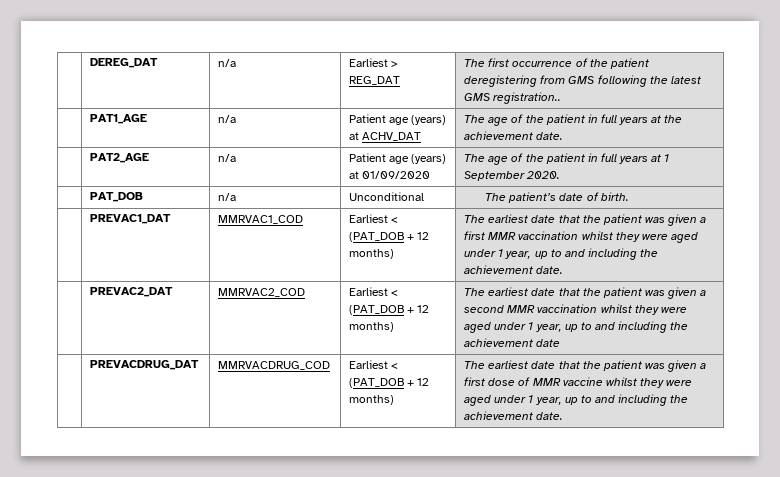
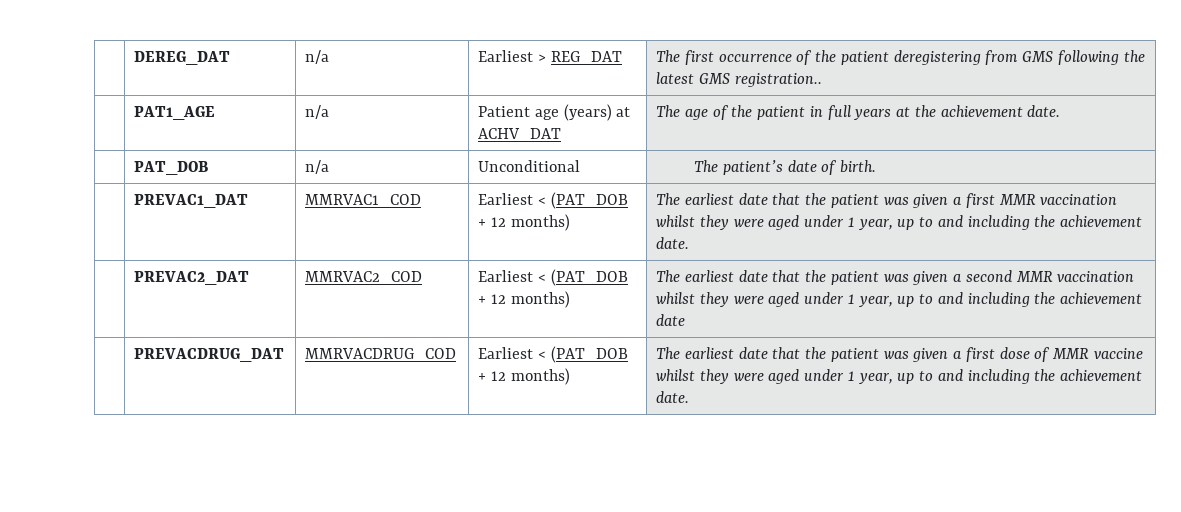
- | PAT2_AGE | n/a | Patient age (years) at 01/09/2020 | The age of the patient in full years at 1 September 2020.

